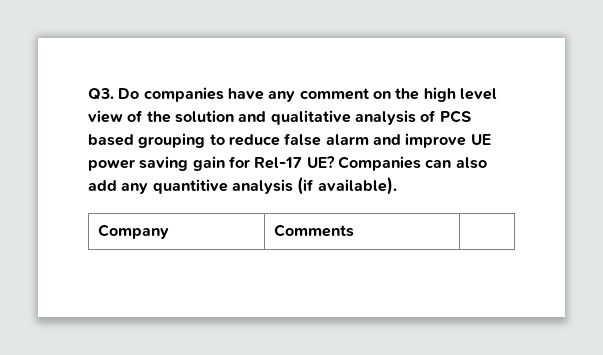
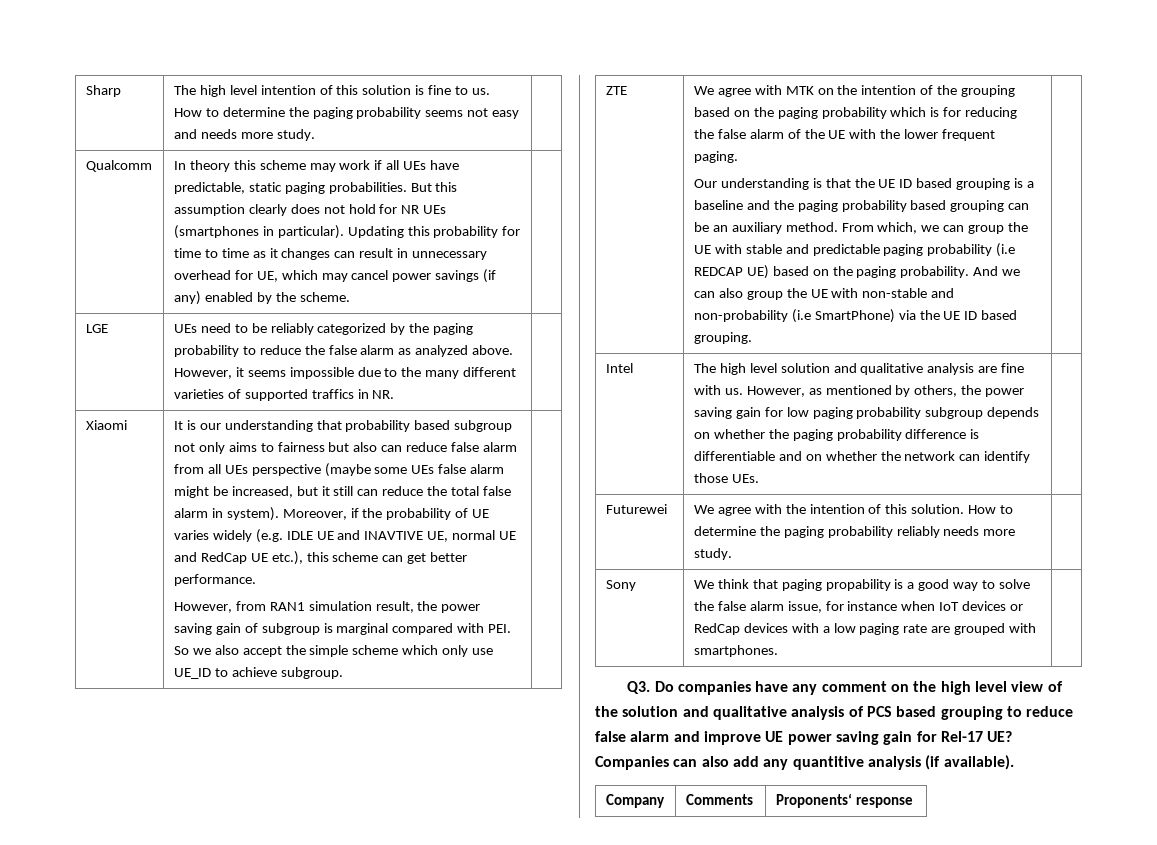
+ Sharp | The high level intention of this solution is fine to us. How to determine the paging probability seems not easy and needs more study. |
+ Qualcomm | In theory this scheme may work if all UEs have predictable, static paging probabilities. But this assumption clearly does not hold for NR UEs (smartphones in particular). Updating this probability for time to time as it changes can result in unnecessary overhead for UE, which may cancel power savings (if any) enabled by the scheme. |
+ LGE | UEs need to be reliably categorized by the paging probability to reduce the false alarm as analyzed above. However, it seems impossible due to the many different varieties of supported traffics in NR. |
+ Xiaomi | It is our understanding that probability based subgroup not only aims to fairness but also can reduce false alarm from all UEs perspective (maybe some UEs false alarm might be increased, but it still can reduce the total false alarm in system). Moreover, if the probability of UE varies widely (e.g. IDLE UE and INAVTIVE UE, normal UE and RedCap UE etc.), this scheme can get better performance.
+ However, from RAN1 simulation result, the power saving gain of subgroup is marginal compared with PEI. So we also accept the simple scheme which only use UE_ID to achieve subgroup. |
+ ZTE | We agree with MTK on the intention of the grouping based on the paging probability which is for reducing the false alarm of the UE with the lower frequent paging.
+ Our understanding is that the UE ID based grouping is a baseline and the paging probability based grouping can be an auxiliary method. From which, we can group the UE with stable and predictable paging probability (i.e REDCAP UE) based on the paging probability. And we can also group the UE with non-stable and non-probability (i.e SmartPhone) via the UE ID based grouping. |
+ Intel | The high level solution and qualitative analysis are fine with us. However, as mentioned by others, the power saving gain for low paging probability subgroup depends on whether the paging probability difference is differentiable and on whether the network can identify those UEs. |
+ Futurewei | We agree with the intention of this solution. How to determine the paging probability reliably needs more study. |
+ Sony | We think that paging propability is a good way to solve the false alarm issue, for instance when IoT devices or RedCap devices with a low paging rate are grouped with smartphones. |
- Company | Comments |
+ Company | Comments | Proponents‘ response

